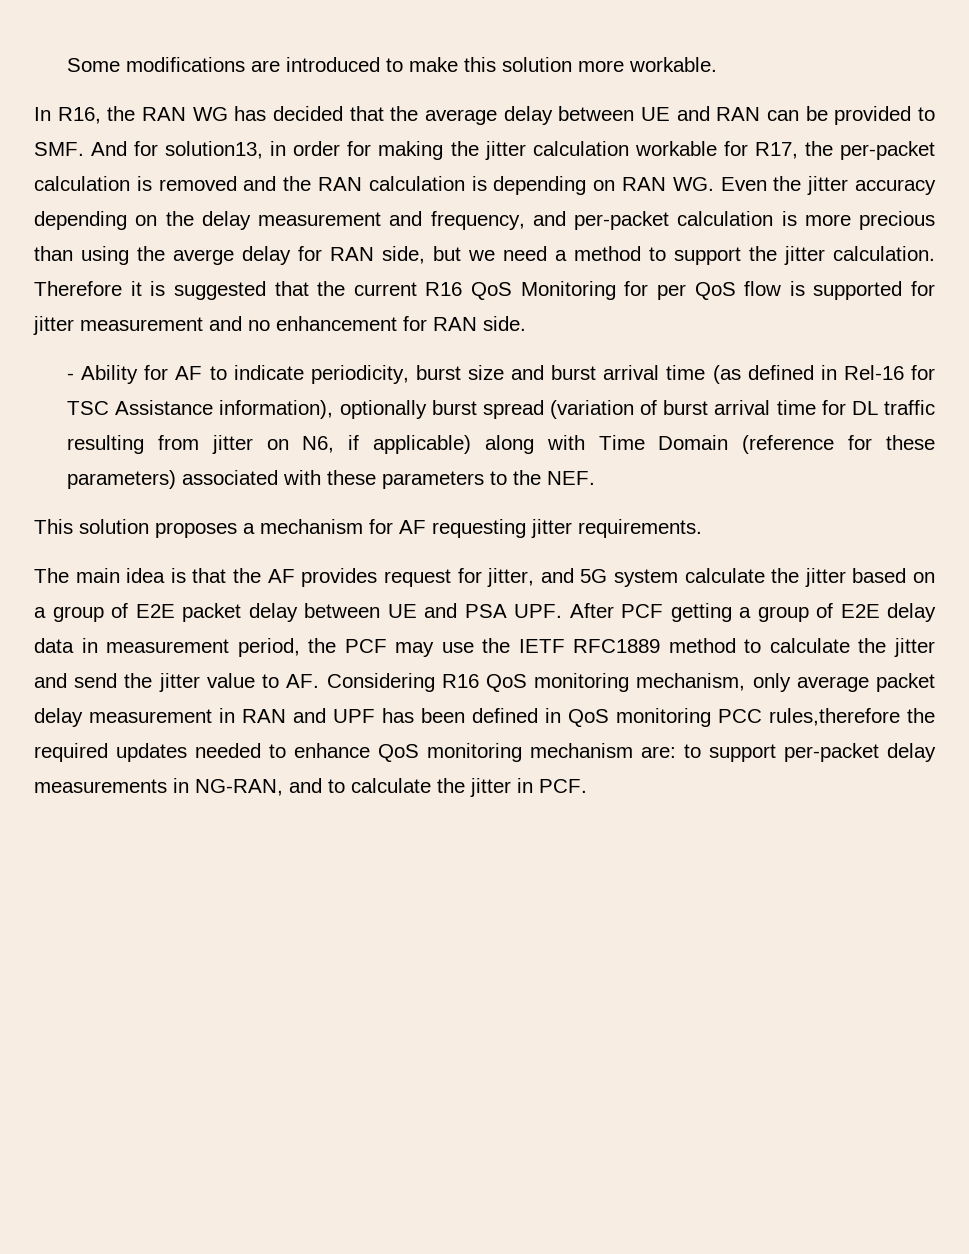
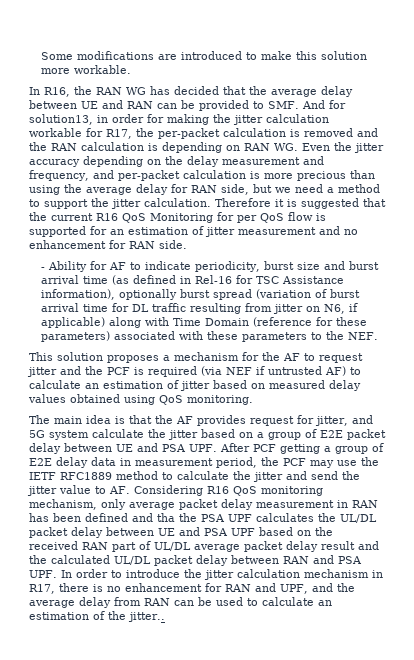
- In R16, the RAN WG has decided that the average delay between UE and RAN can be provided to SMF. And for solution13, in order for making the jitter calculation workable for R17, the per-packet calculation is removed and the RAN calculation is depending on RAN WG. Even the jitter accuracy depending on the delay measurement and frequency, and per-packet calculation is more precious than using the averge delay for RAN side, but we need a method to support the jitter calculation.
+ In R16, the RAN WG has decided that the average delay between UE and RAN can be provided to SMF. And for solution13, in order for making the jitter calculation workable for R17, the per-packet calculation is removed and the RAN calculation is depending on RAN WG. Even the jitter accuracy depending on the delay measurement and frequency, and per-packet calculation is more precious than using the average delay for RAN side, but we need a method to support the jitter calculation.
- Therefore it is suggested that the current R16 QoS Monitoring for per QoS flow is supported for jitter measurement and no enhancement for RAN side.
+ Therefore it is suggested that the current R16 QoS Monitoring for per QoS flow is supported for an estimation of jitter measurement and no enhancement for RAN side.
- This solution proposes a mechanism for AF requesting jitter requirements.
+ This solution proposes a mechanism for the AF to request jitter and the PCF is required (via NEF if untrusted AF) to calculate an estimation of jitter based on measured delay values obtained using QoS monitoring.
- The main idea is that the AF provides request for jitter, and 5G system calculate the jitter based on a group of E2E packet delay between UE and PSA UPF. After PCF getting a group of E2E delay data in measurement period, the PCF may use the IETF RFC1889 method to calculate the jitter and send the jitter value to AF. Considering R16 QoS monitoring mechanism, only average packet delay measurement in RAN and UPF has been defined in QoS monitoring PCC rules,therefore the required updates needed to enhance QoS monitoring mechanism are: to support per-packet delay measurements in NG-RAN, and to calculate the jitter in PCF.
+ The main idea is that the AF provides request for jitter, and 5G system calculate the jitter based on a group of E2E packet delay between UE and PSA UPF. After PCF getting a group of E2E delay data in measurement period, the PCF may use the IETF RFC1889 method to calculate the jitter and send the jitter value to AF. Considering R16 QoS monitoring mechanism, only average packet delay measurement in RAN has been defined and tha the PSA UPF calculates the UL/DL packet delay between UE and PSA UPF based on the received RAN part of UL/DL average packet delay result and the calculated UL/DL packet delay between RAN and PSA UPF. In order to introduce the jitter calculation mechanism in R17, there is no enhancement for RAN and UPF, and the average delay from RAN can be used to calculate an estimation of the jitter..

